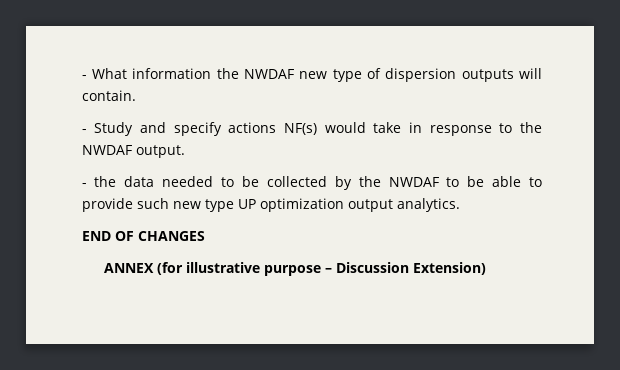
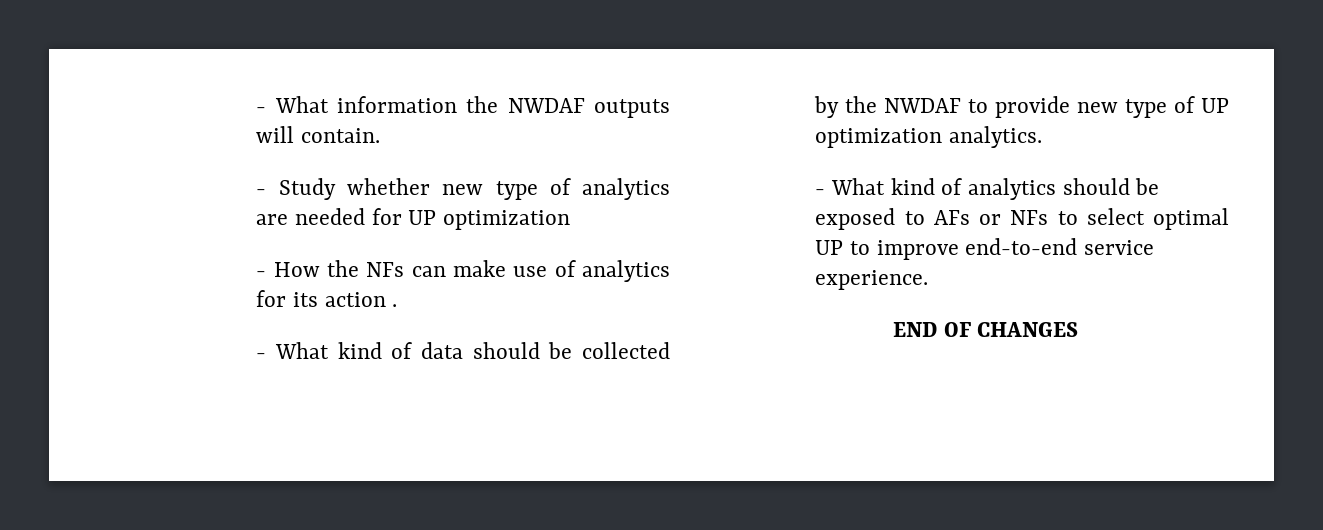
- - What information the NWDAF new type of dispersion outputs will contain.
+ - What information the NWDAF outputs will contain.
- - Study and specify actions NF(s) would take in response to the NWDAF output.
- - the data needed to be collected by the NWDAF to be able to provide such new type UP optimization output analytics.
+ - Study whether new type of analytics are needed for UP optimization
+ - How the NFs can make use of analytics for its action .
+ - What kind of data should be collected by the NWDAF to provide new type of UP optimization analytics.
+ - What kind of analytics should be exposed to AFs or NFs to select optimal UP to improve end-to-end service experience.
  END OF CHANGES
- ANNEX (for illustrative purpose – Discussion Extension)

